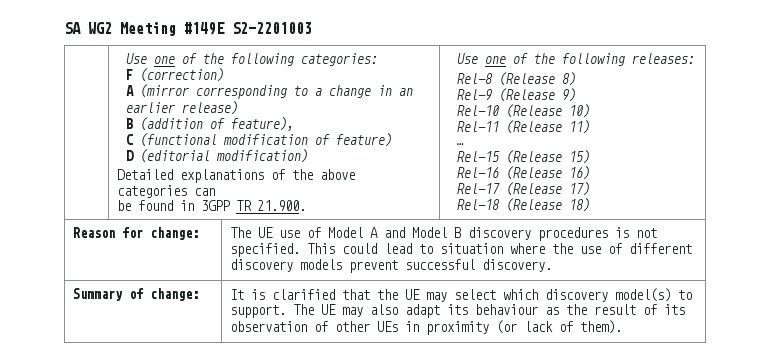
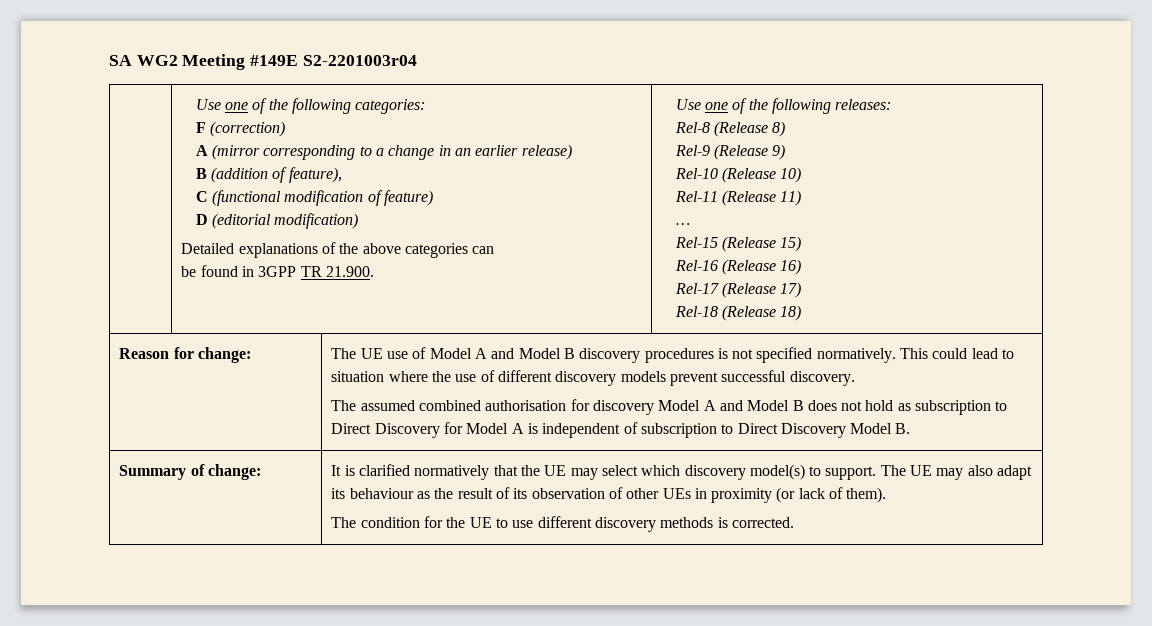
- SA WG2 Meeting #149E S2-2201003
+ SA WG2 Meeting #149E S2-2201003r04
- The UE use of Model A and Model B discovery procedures is not specified.
+ The UE use of Model A and Model B discovery procedures is not specified normatively.
+ The assumed combined authorisation for discovery Model A and Model B does not hold as subscription to Direct Discovery for Model A is independent of subscription to Direct Discovery Model B.
- It is clarified that the UE may select which discovery model(s) to support.
+ It is clarified normatively that the UE may select which discovery model(s) to support.
+ The condition for the UE to use different discovery methods is corrected.

